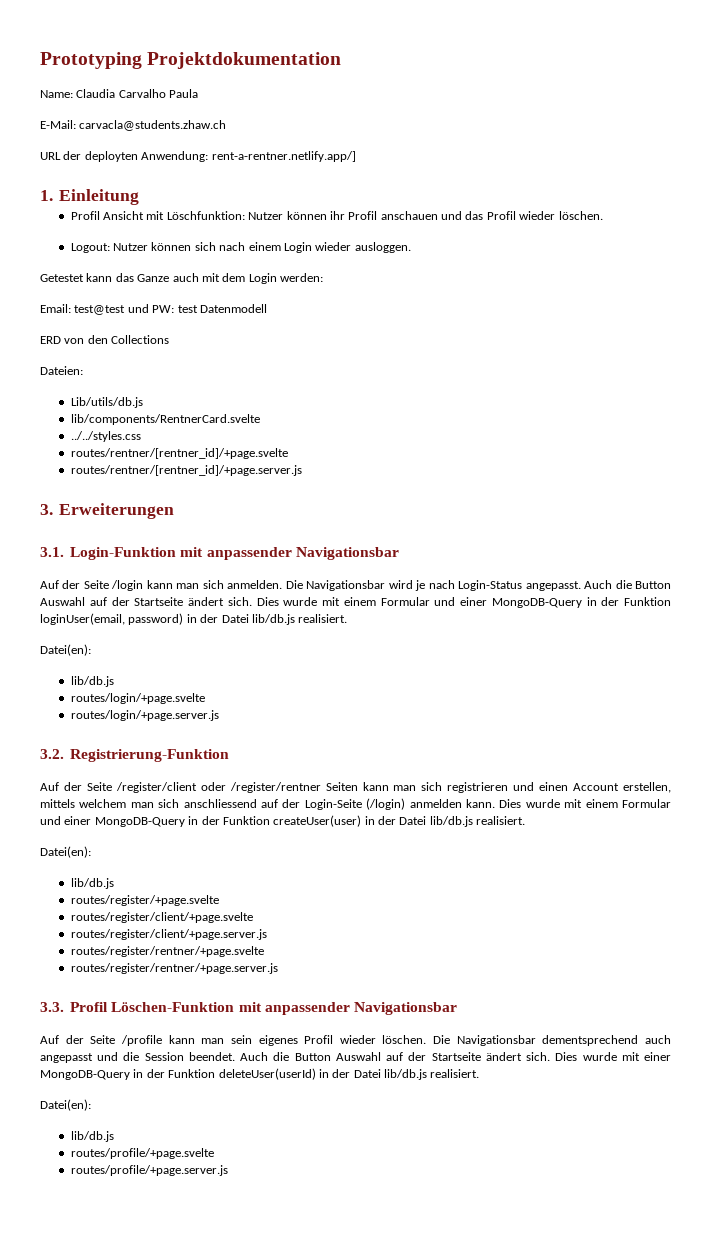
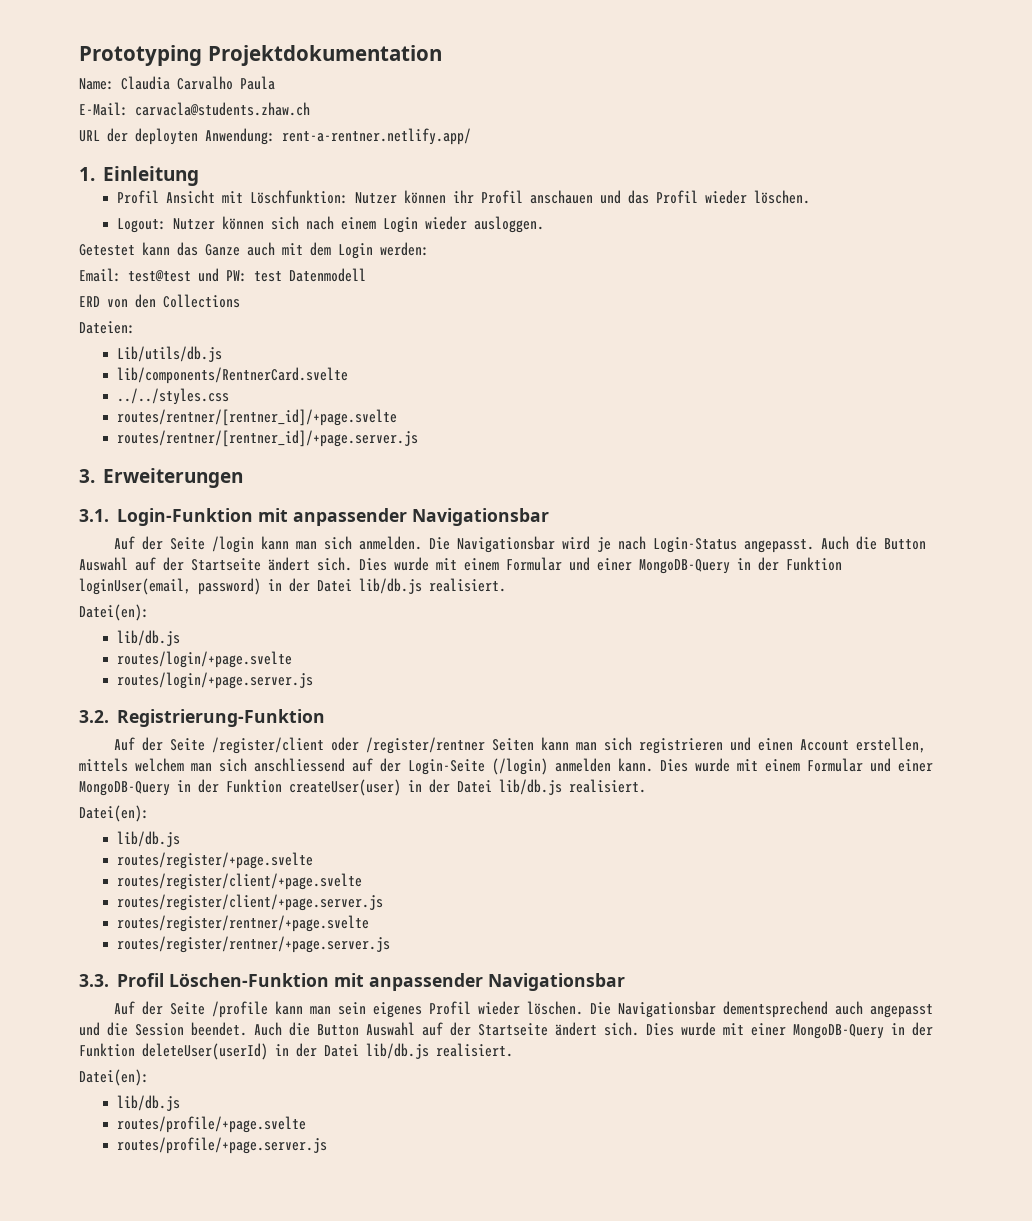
- URL der deployten Anwendung: rent-a-rentner.netlify.app/]
+ URL der deployten Anwendung: rent-a-rentner.netlify.app/

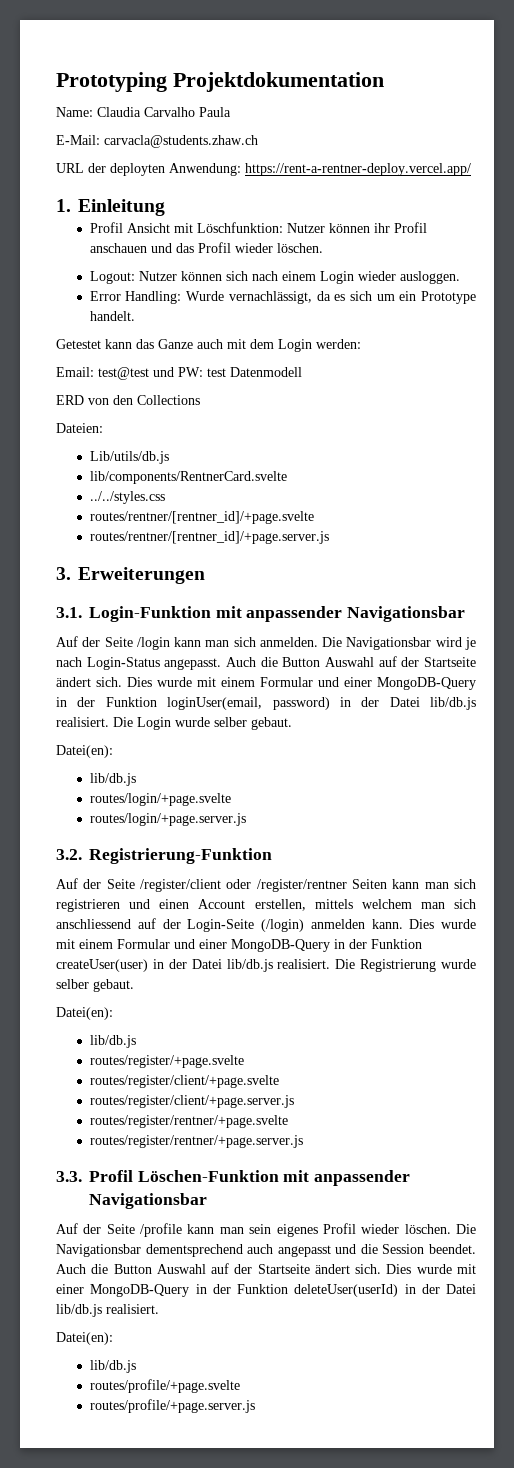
- URL der deployten Anwendung: rent-a-rentner.netlify.app/
+ URL der deployten Anwendung: https://rent-a-rentner-deploy.vercel.app/
+ Error Handling: Wurde vernachlässigt, da es sich um ein Prototype handelt.
+ Die Login wurde selber gebaut.
+ Die Registrierung wurde selber gebaut.

